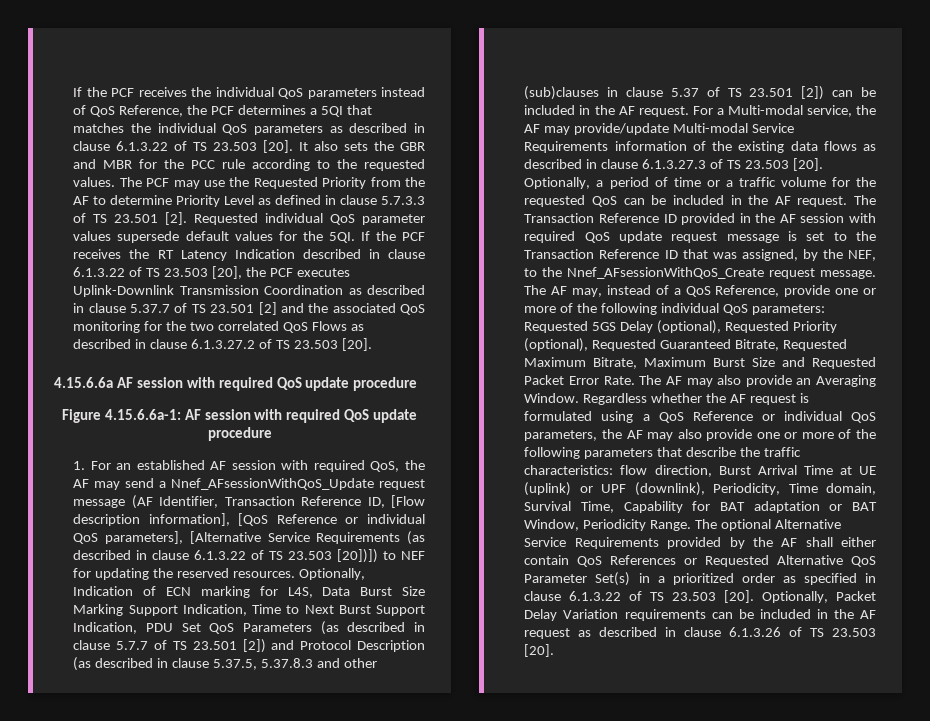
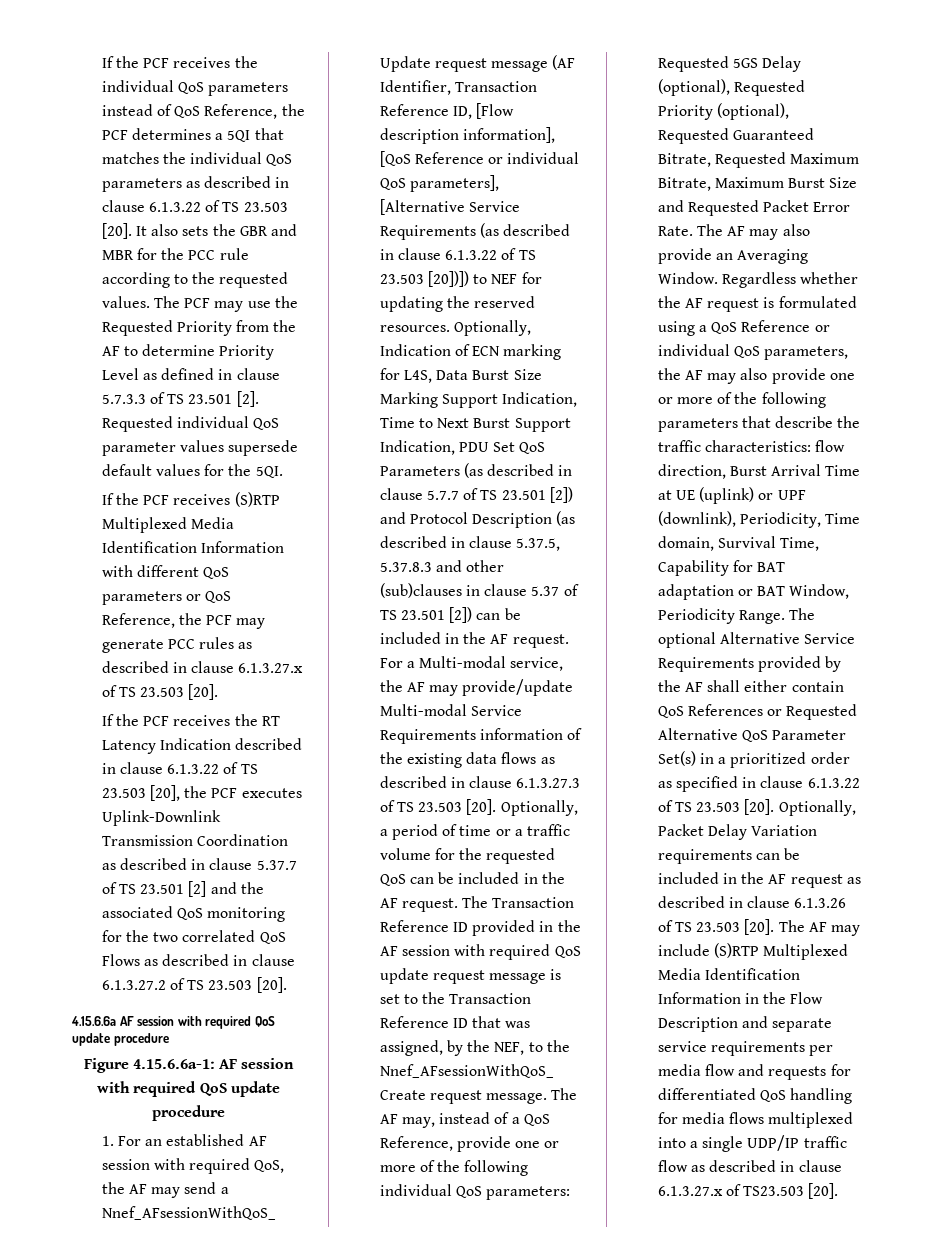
- Requested individual QoS parameter values supersede default values for the 5QI. If the PCF receives the RT Latency Indication described in clause 6.1.3.22 of TS 23.503 [20], the PCF executes Uplink-Downlink Transmission Coordination as described in clause 5.37.7 of TS 23.501 [2] and the associated QoS monitoring for the two correlated QoS Flows as described in clause 6.1.3.27.2 of TS 23.503 [20].
+ Requested individual QoS parameter values supersede default values for the 5QI.
+ If the PCF receives (S)RTP Multiplexed Media Identification Information with different QoS parameters or QoS Reference, the PCF may generate PCC rules as described in clause 6.1.3.27.x of TS 23.503 [20].
+ If the PCF receives the RT Latency Indication described in clause 6.1.3.22 of TS 23.503 [20], the PCF executes Uplink-Downlink Transmission Coordination as described in clause 5.37.7 of TS 23.501 [2] and the associated QoS monitoring for the two correlated QoS Flows as described in clause 6.1.3.27.2 of TS 23.503 [20].
+ The AF may include (S)RTP Multiplexed Media Identification Information in the Flow Description and separate service requirements per media flow and requests for differentiated QoS handling for media flows multiplexed into a single UDP/IP traffic flow as described in clause 6.1.3.27.x of TS23.503 [20].

